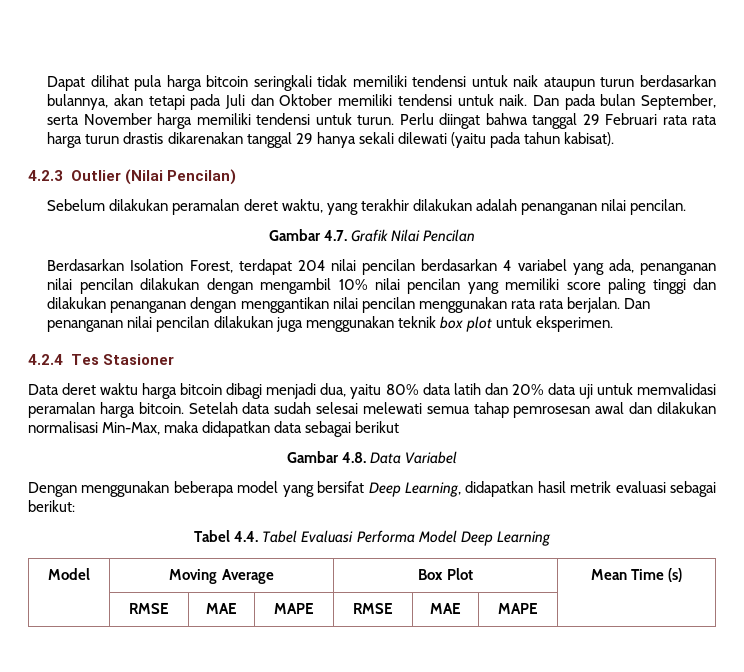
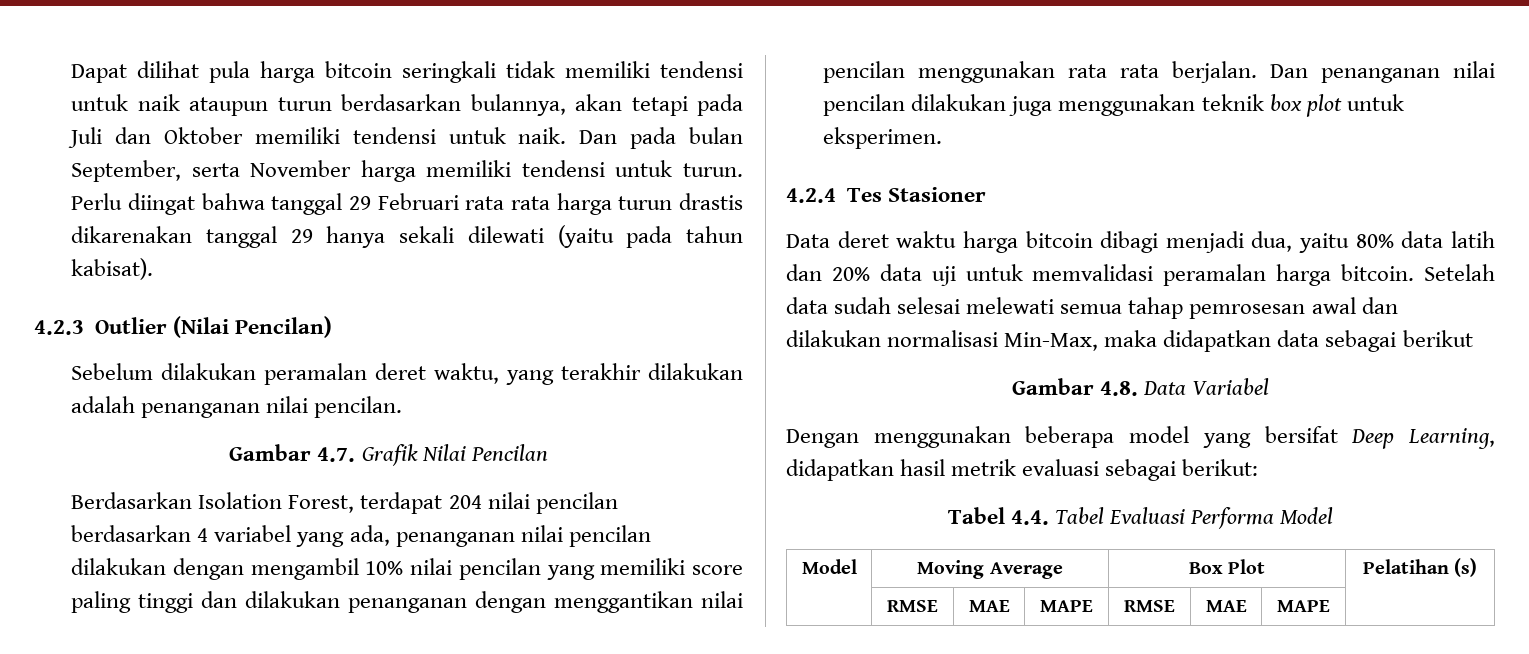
- Tabel 4.4. Tabel Evaluasi Performa Model Deep Learning
+ Tabel 4.4. Tabel Evaluasi Performa Model
- Model | Moving Average | Box Plot | Mean Time (s)
+ Model | Moving Average | Box Plot | Pelatihan (s)

